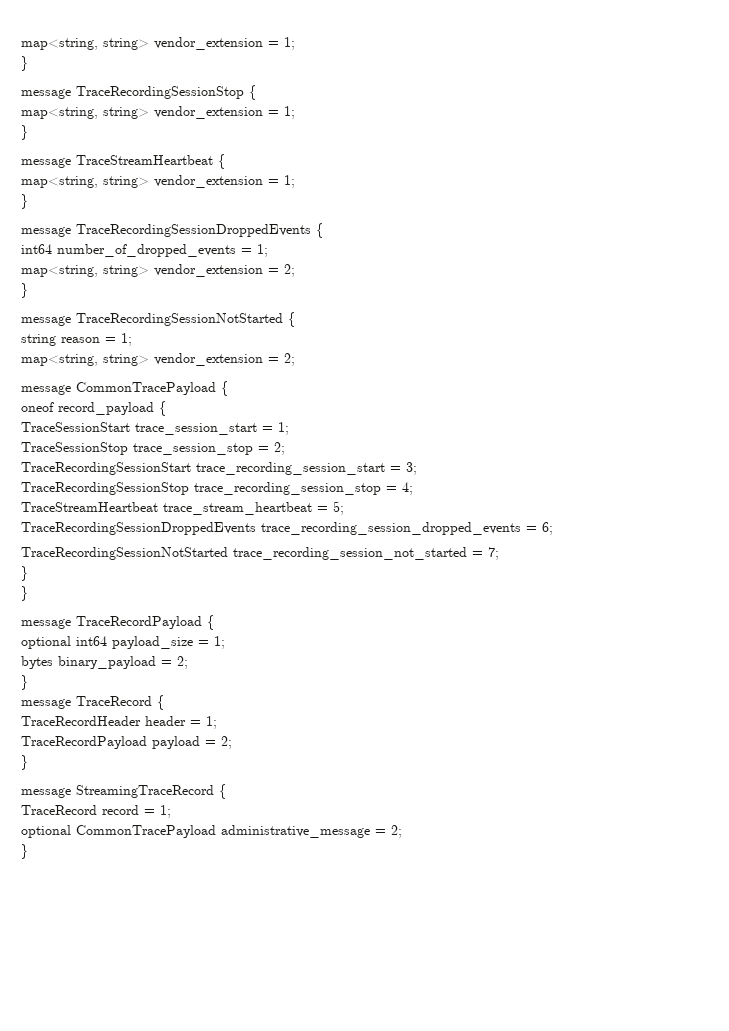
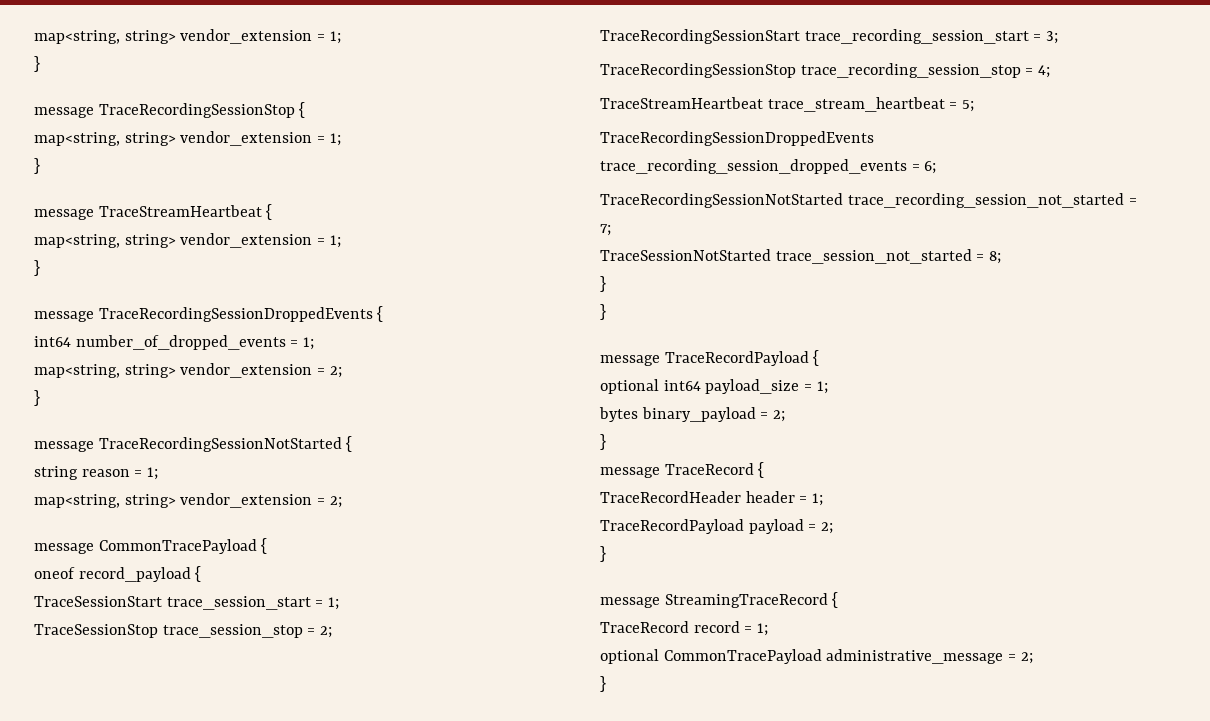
+ TraceSessionNotStarted trace_session_not_started = 8;

